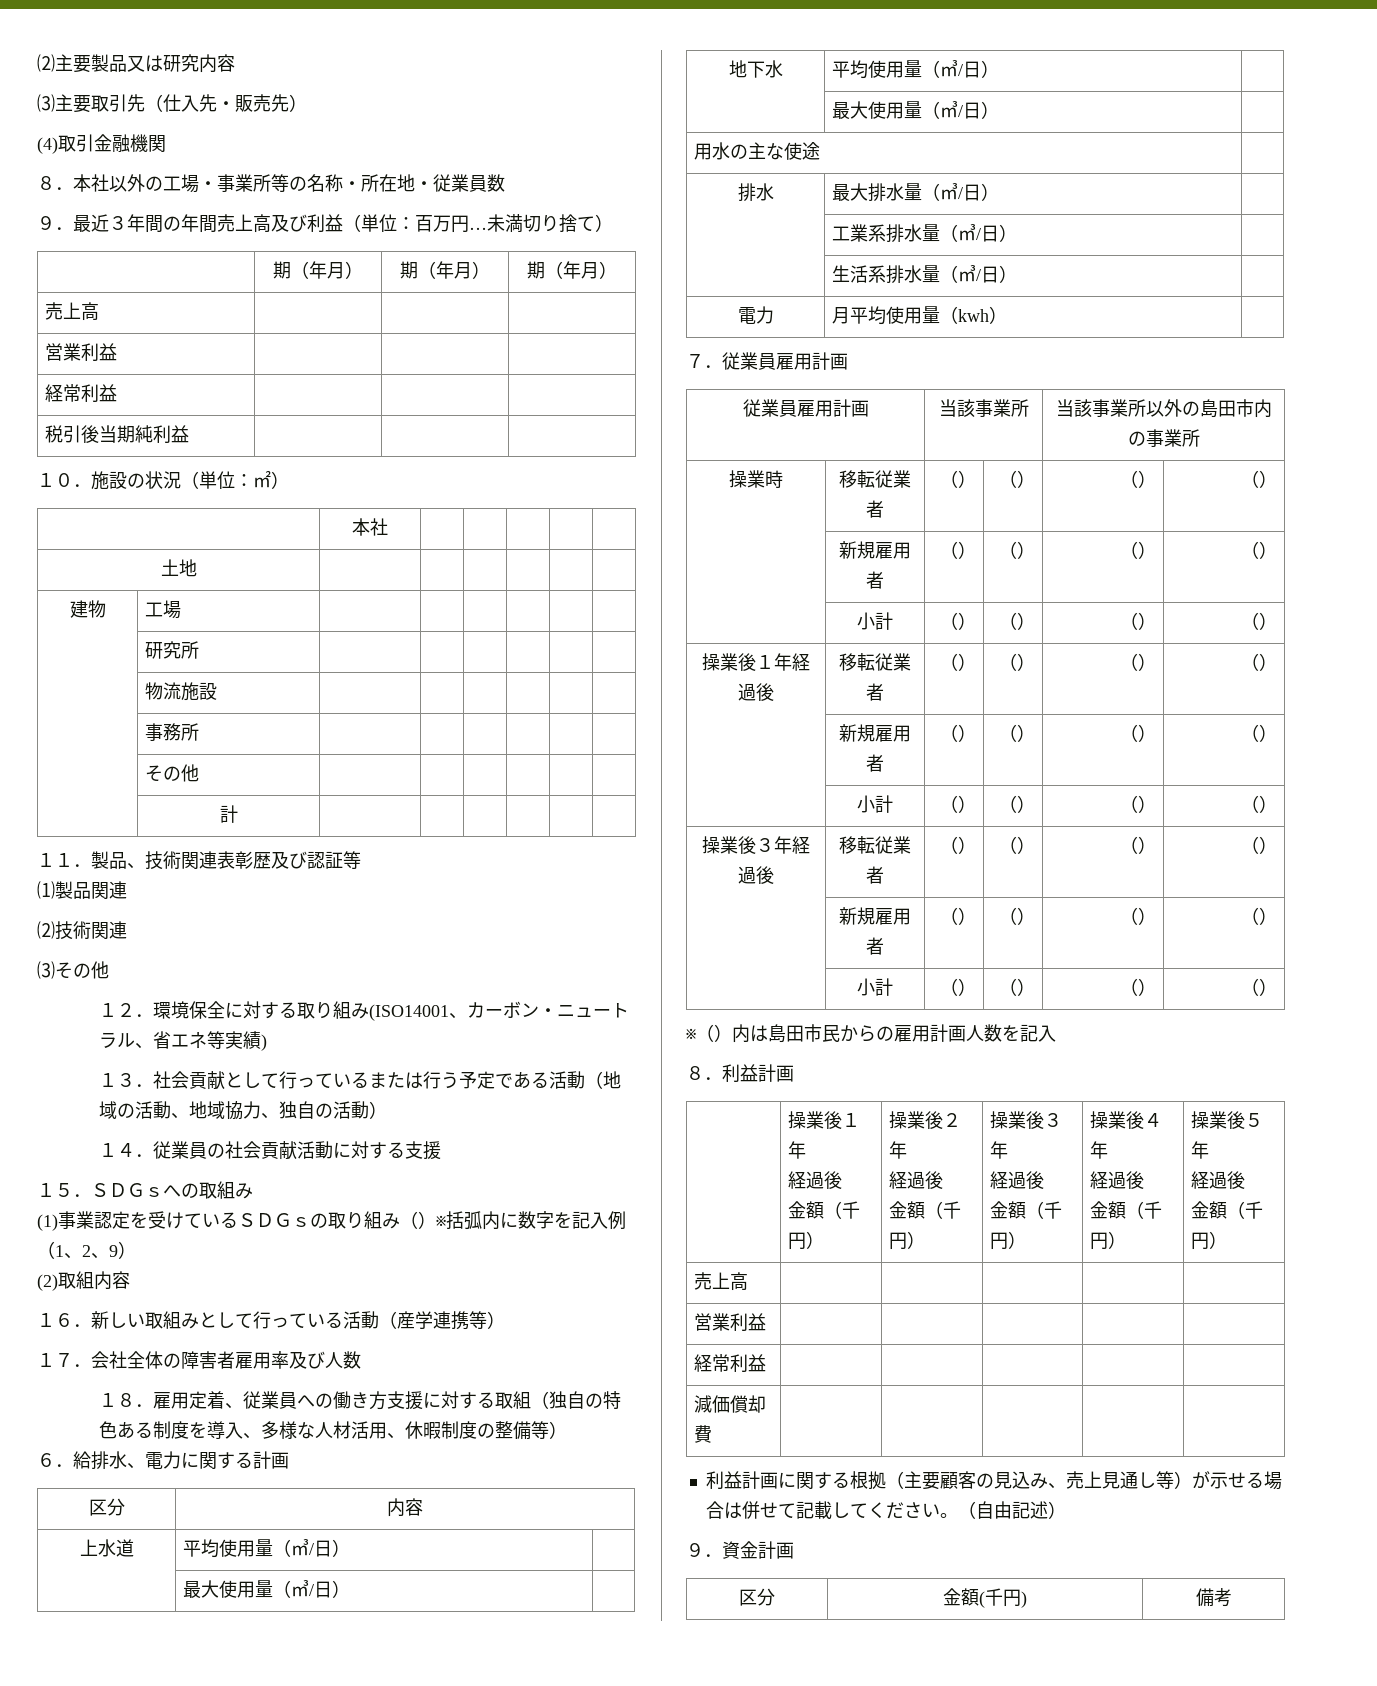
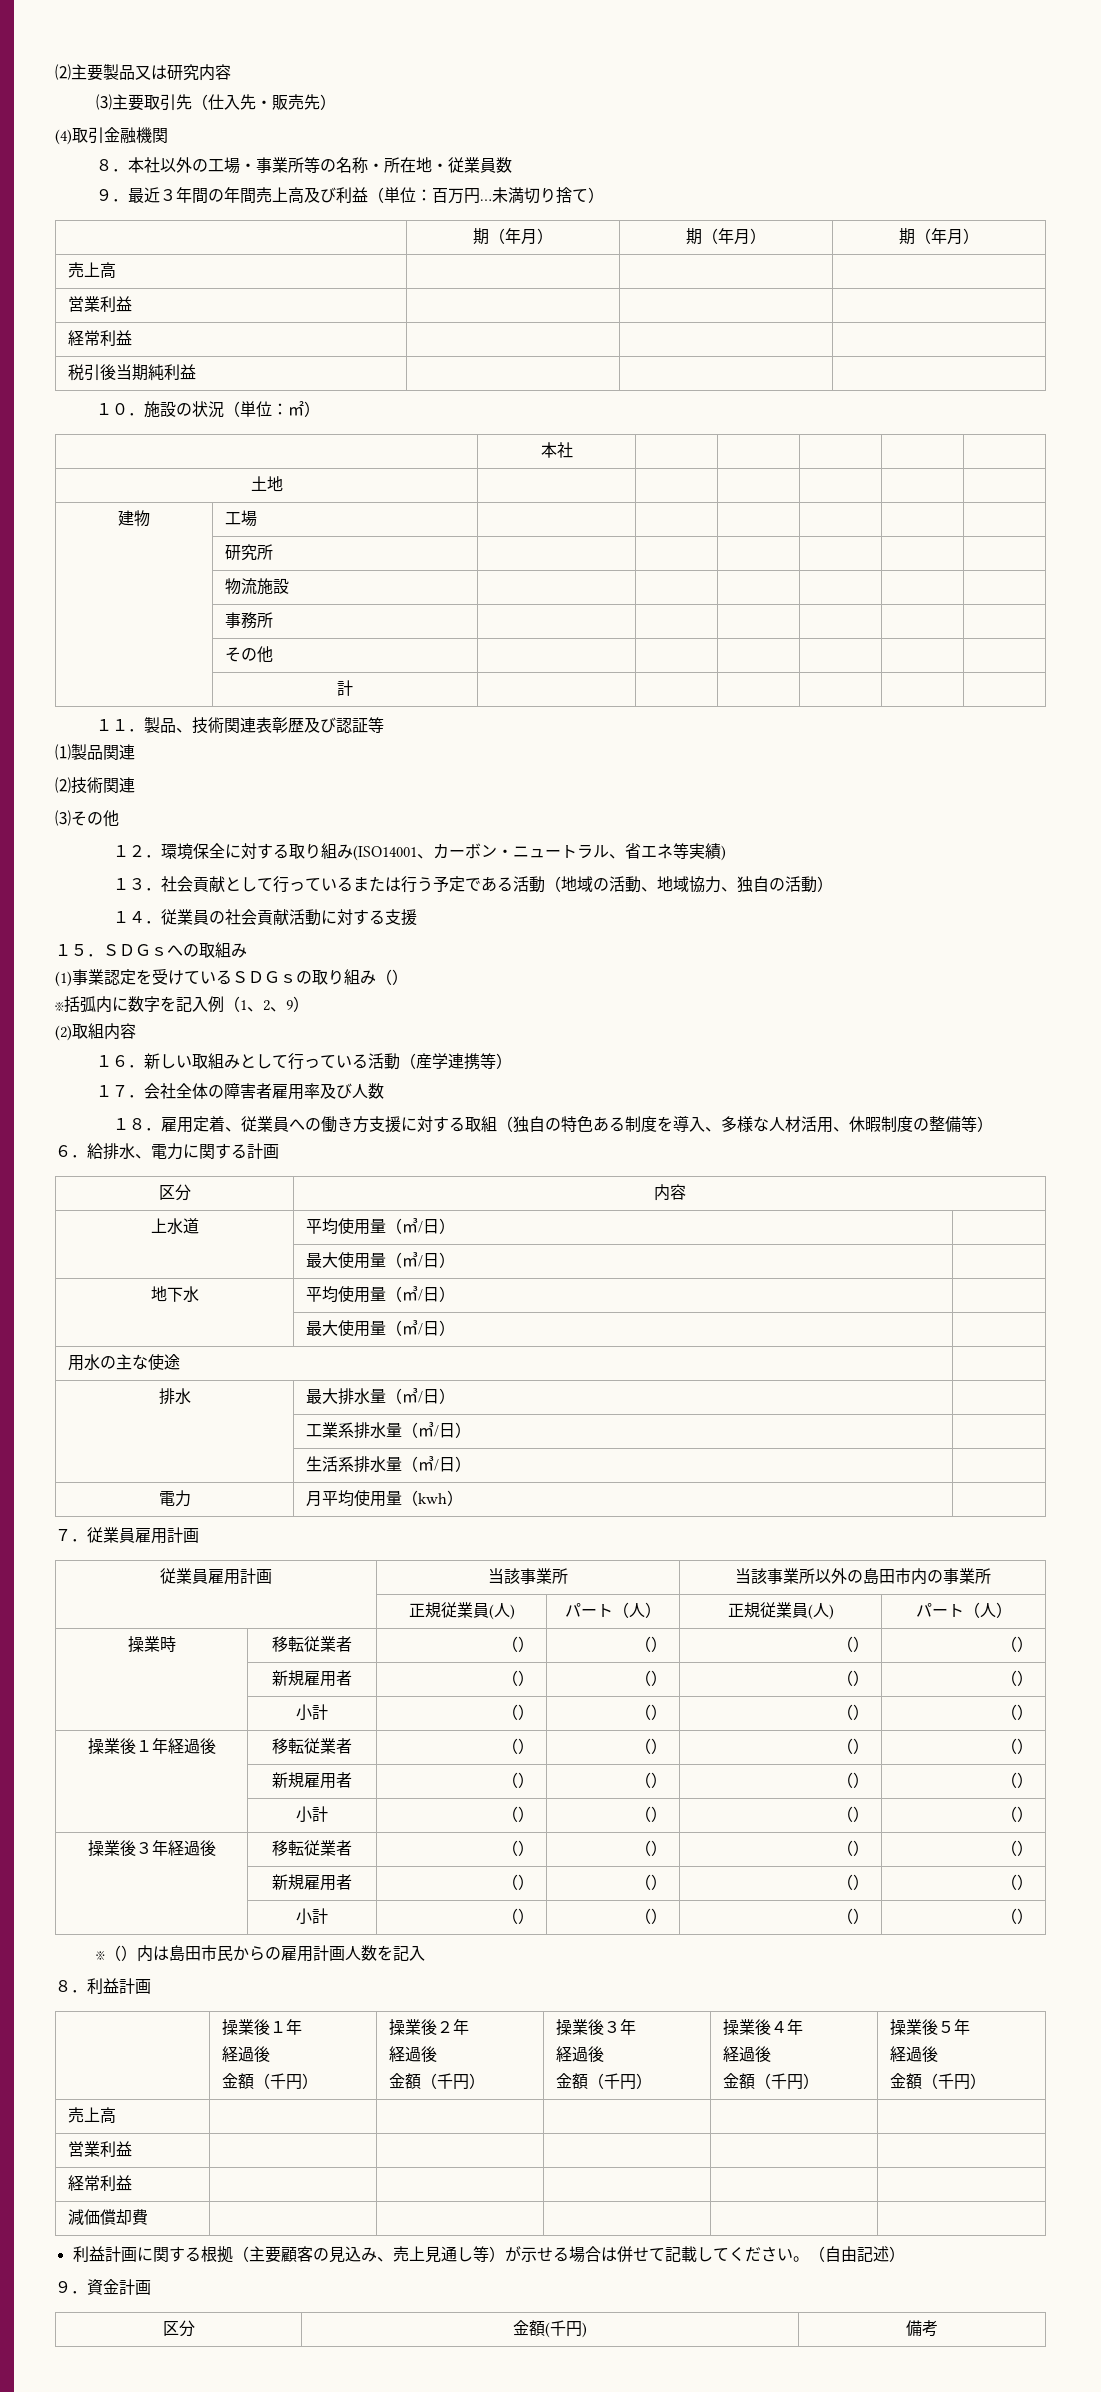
- (1)事業認定を受けているＳＤＧｓの取り組み（）※括弧内に数字を記入例（1、2、9）
+ (1)事業認定を受けているＳＤＧｓの取り組み（）
+ ※括弧内に数字を記入例（1、2、9）
+ | 正規従業員(人) | パート（人） | 正規従業員(人) | パート（人）

